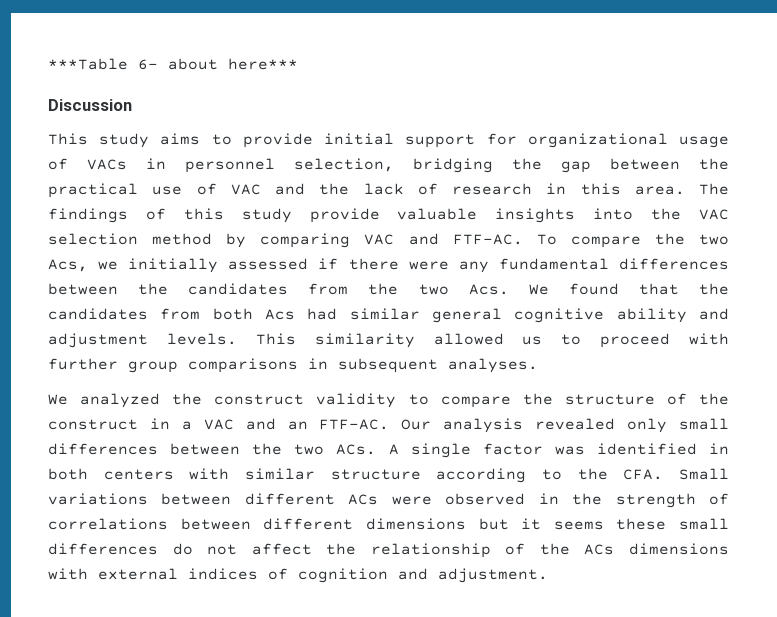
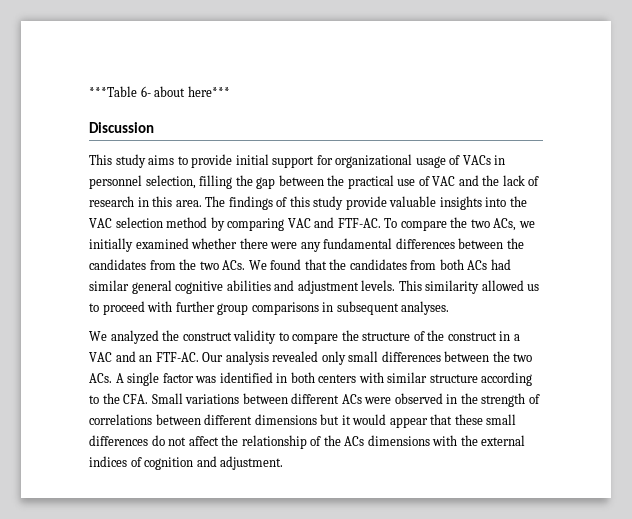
- This study aims to provide initial support for organizational usage of VACs in personnel selection, bridging the gap between the practical use of VAC and the lack of research in this area.
+ This study aims to provide initial support for organizational usage of VACs in personnel selection, filling the gap between the practical use of VAC and the lack of research in this area.
- To compare the two Acs, we initially assessed if there were any fundamental differences between the candidates from the two Acs. We found that the candidates from both Acs had similar general cognitive ability and adjustment levels.
+ To compare the two ACs, we initially examined whether there were any fundamental differences between the candidates from the two ACs. We found that the candidates from both ACs had similar general cognitive abilities and adjustment levels.
- Our analysis revealed only small differences between the two ACs. A single factor was identified in both centers with similar structure according to the CFA. Small variations between different ACs were observed in the strength of correlations between different dimensions but it seems these small differences do not affect the relationship of the ACs dimensions with external indices of cognition and adjustment.
+ Our analysis revealed only small differences between the two ACs. A single factor was identified in both centers with similar structure according to the CFA. Small variations between different ACs were observed in the strength of correlations between different dimensions but it would appear that these small differences do not affect the relationship of the ACs dimensions with the external indices of cognition and adjustment.

